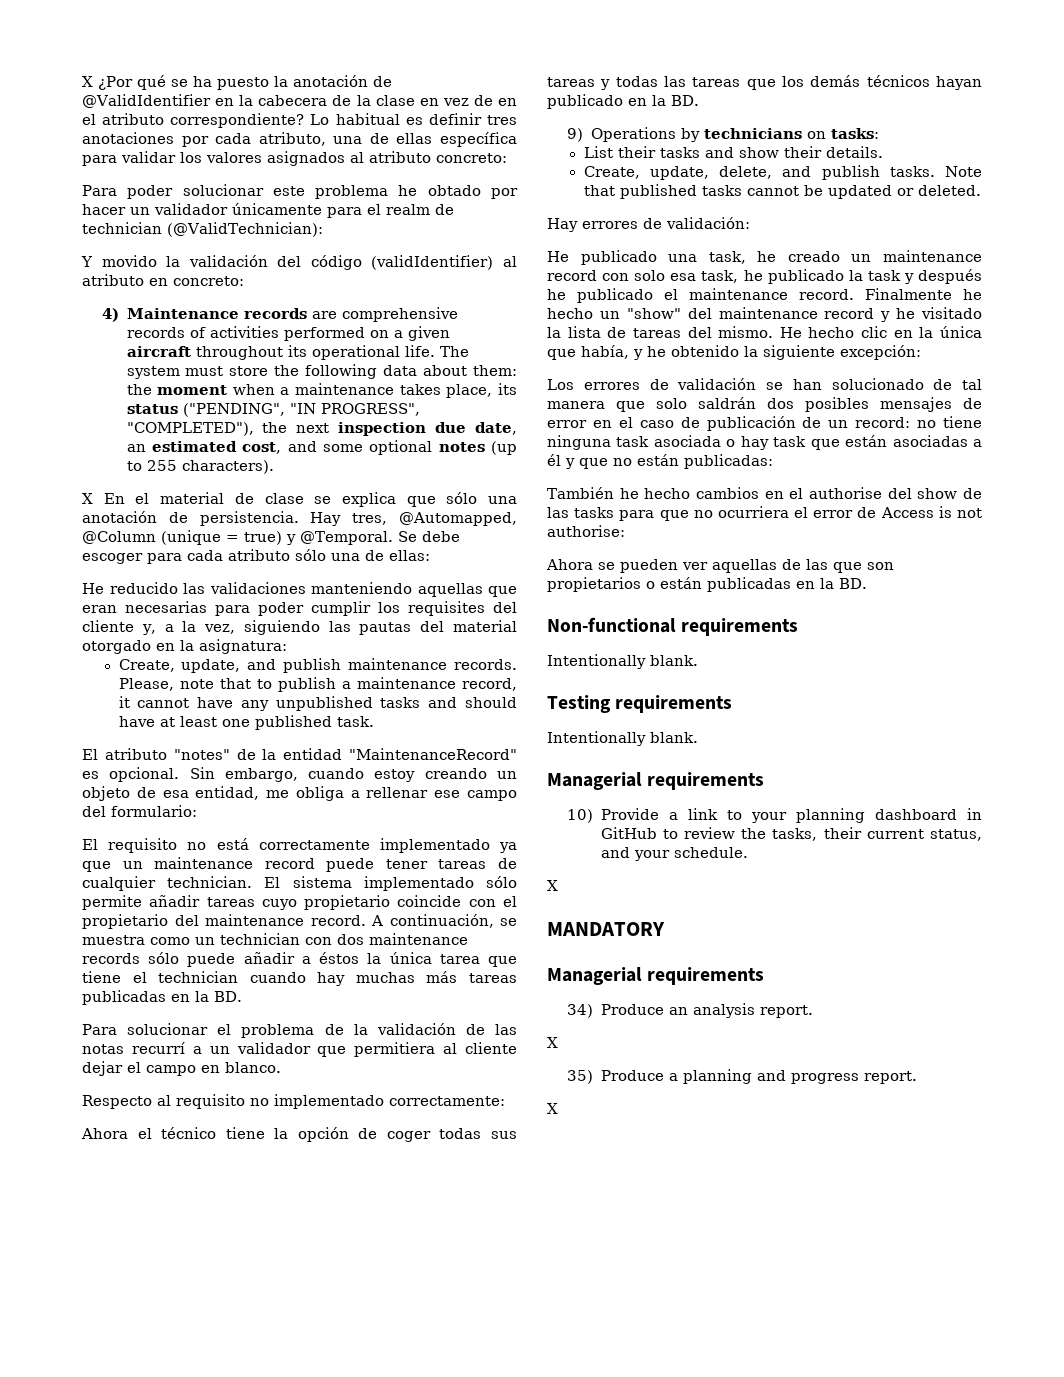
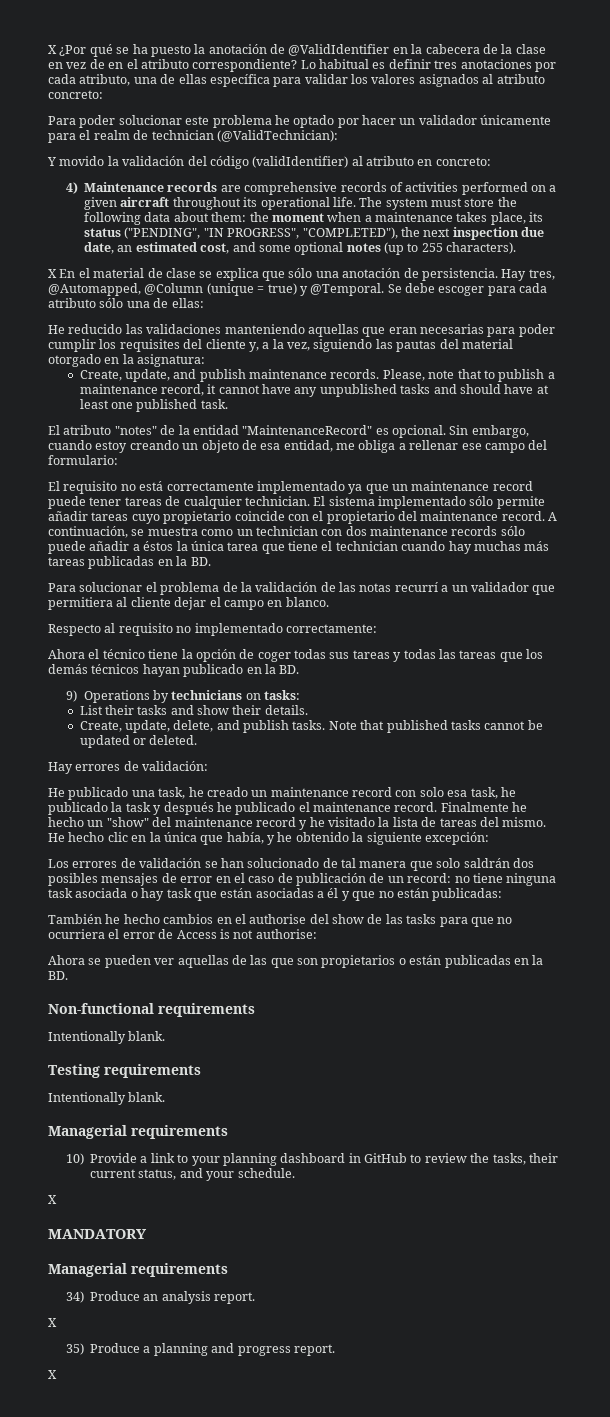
- Para poder solucionar este problema he obtado por hacer un validador únicamente para el realm de technician (@ValidTechnician):
+ Para poder solucionar este problema he optado por hacer un validador únicamente para el realm de technician (@ValidTechnician):

